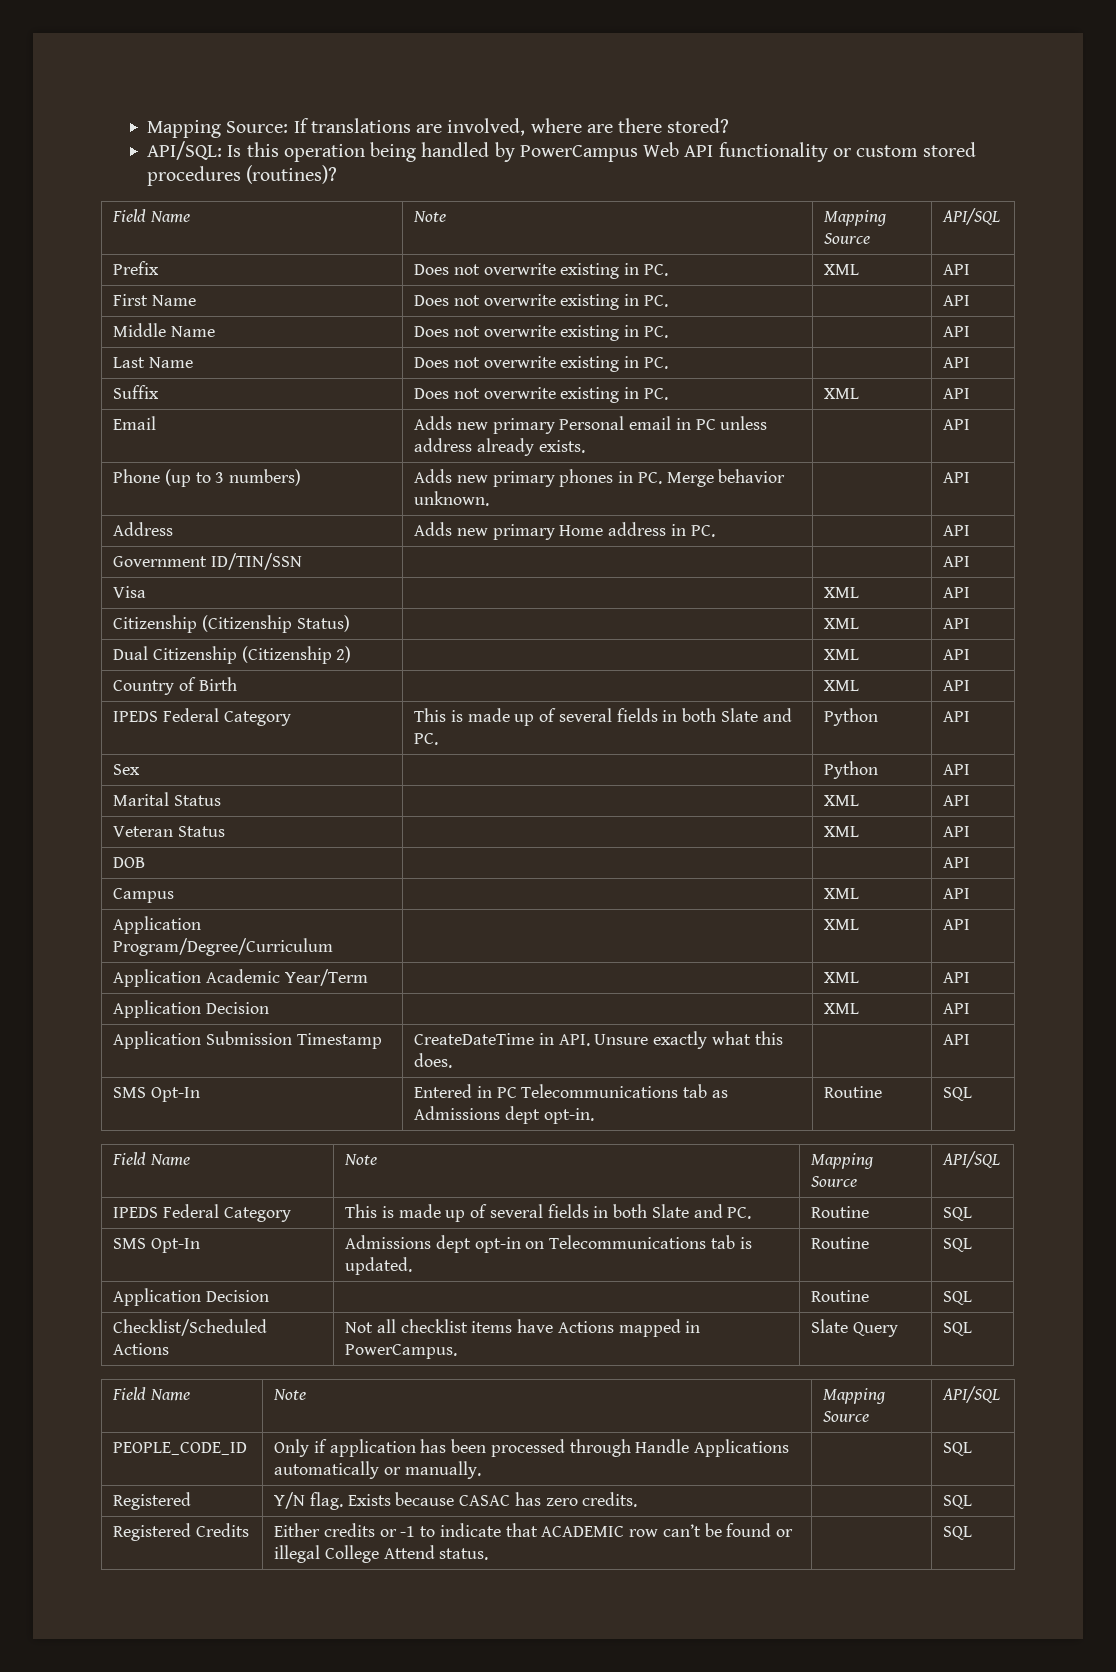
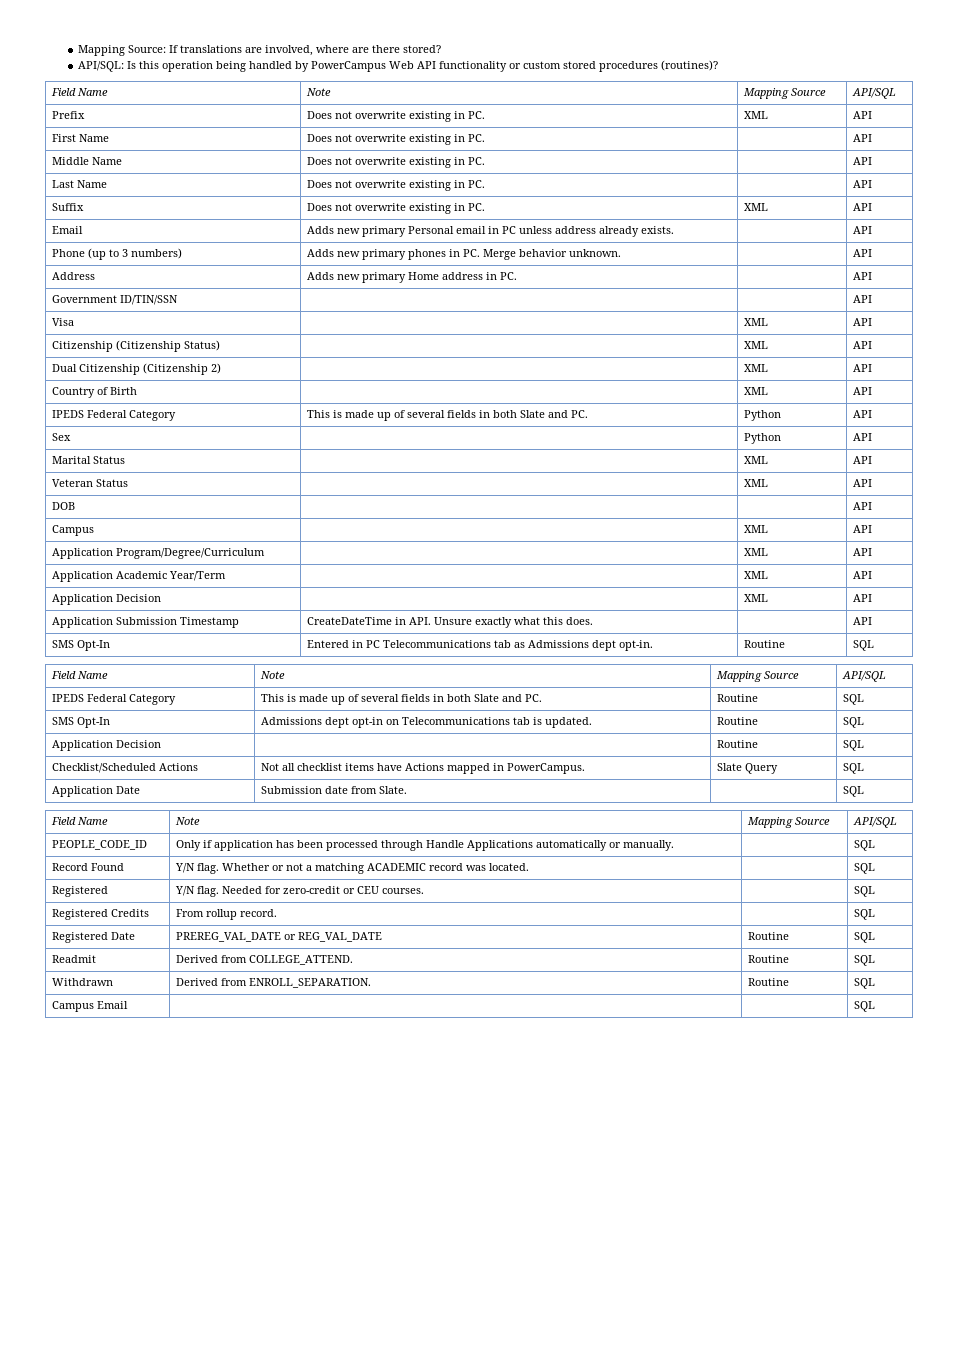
+ Application Date | Submission date from Slate. | | SQL
- Registered | Y/N flag. Exists because CASAC has zero credits. | | SQL
- Registered Credits | Either credits or -1 to indicate that ACADEMIC row can’t be found or illegal College Attend status. | | SQL
+ Record Found | Y/N flag. Whether or not a matching ACADEMIC record was located. | | SQL
+ Registered | Y/N flag. Needed for zero-credit or CEU courses. | | SQL
+ Registered Credits | From rollup record. | | SQL
+ Registered Date | PREREG_VAL_DATE or REG_VAL_DATE | Routine | SQL
+ Readmit | Derived from COLLEGE_ATTEND. | Routine | SQL
+ Withdrawn | Derived from ENROLL_SEPARATION. | Routine | SQL
+ Campus Email | | | SQL

